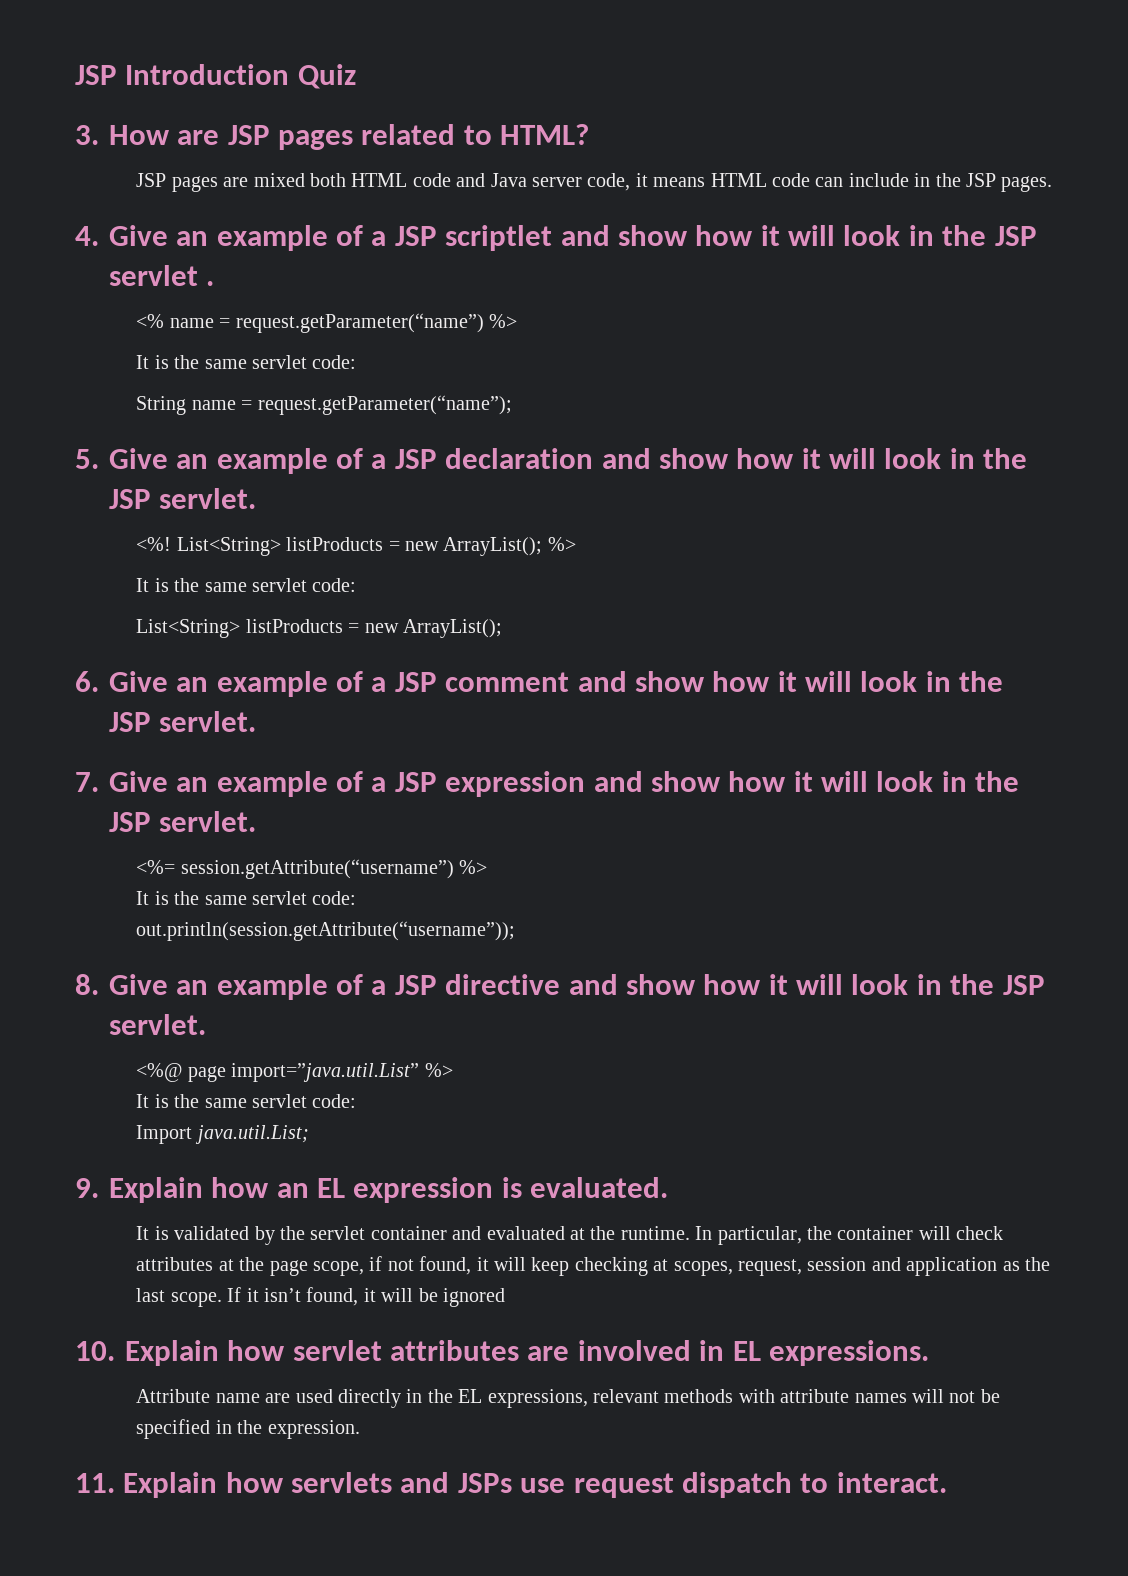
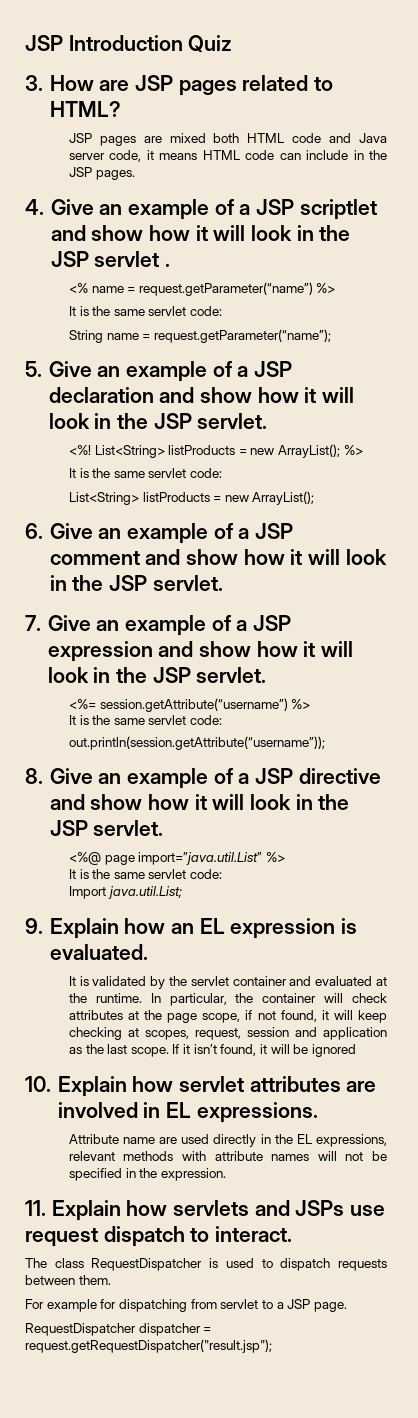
+ The class RequestDispatcher is used to dispatch requests between them.
+ For example for dispatching from servlet to a JSP page.
+ RequestDispatcher dispatcher = request.getRequestDispatcher("result.jsp");

